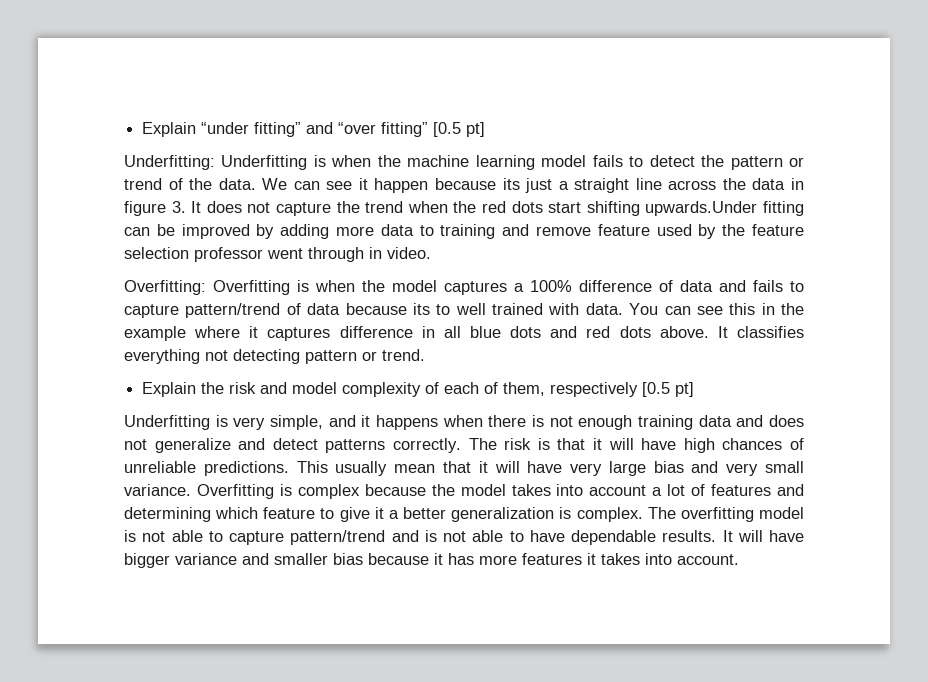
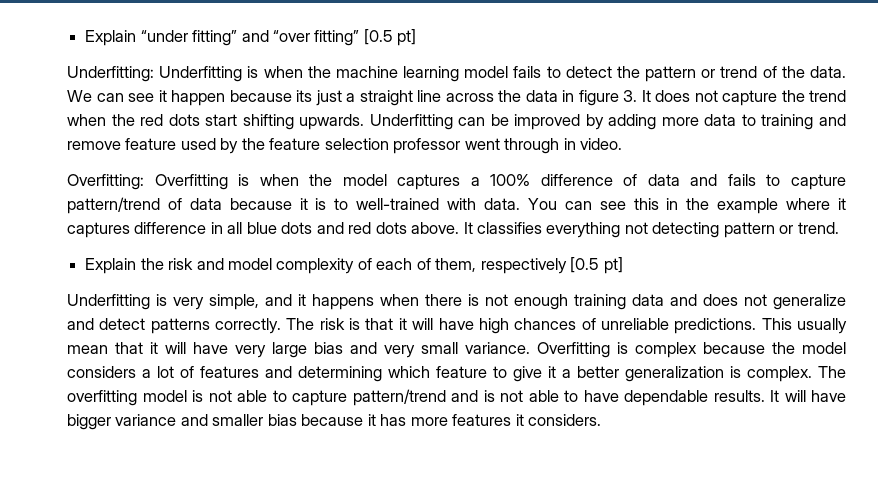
- We can see it happen because its just a straight line across the data in figure 3. It does not capture the trend when the red dots start shifting upwards.Under fitting can be improved by adding more data to training and remove feature used by the feature selection professor went through in video.
+ We can see it happen because its just a straight line across the data in figure 3. It does not capture the trend when the red dots start shifting upwards. Underfitting can be improved by adding more data to training and remove feature used by the feature selection professor went through in video.
- Overfitting: Overfitting is when the model captures a 100% difference of data and fails to capture pattern/trend of data because its to well trained with data.
+ Overfitting: Overfitting is when the model captures a 100% difference of data and fails to capture pattern/trend of data because it is to well-trained with data.
- Overfitting is complex because the model takes into account a lot of features and determining which feature to give it a better generalization is complex.
+ Overfitting is complex because the model considers a lot of features and determining which feature to give it a better generalization is complex.
- It will have bigger variance and smaller bias because it has more features it takes into account.
+ It will have bigger variance and smaller bias because it has more features it considers.

